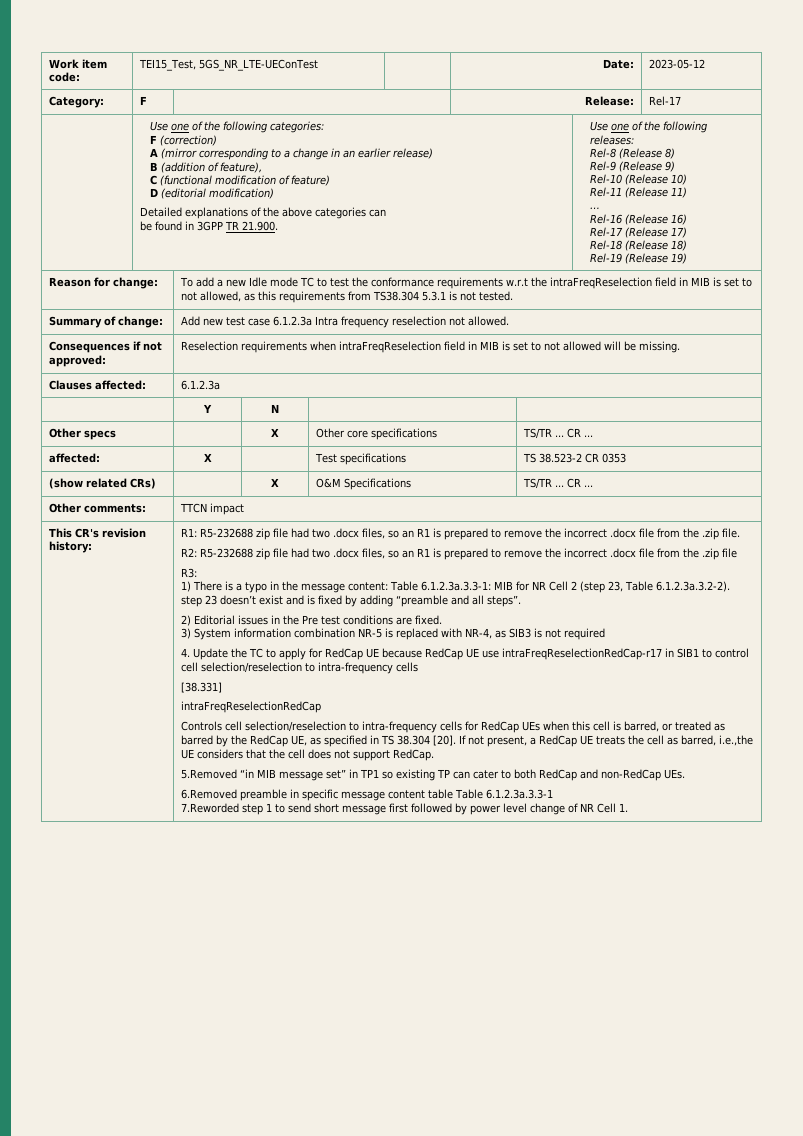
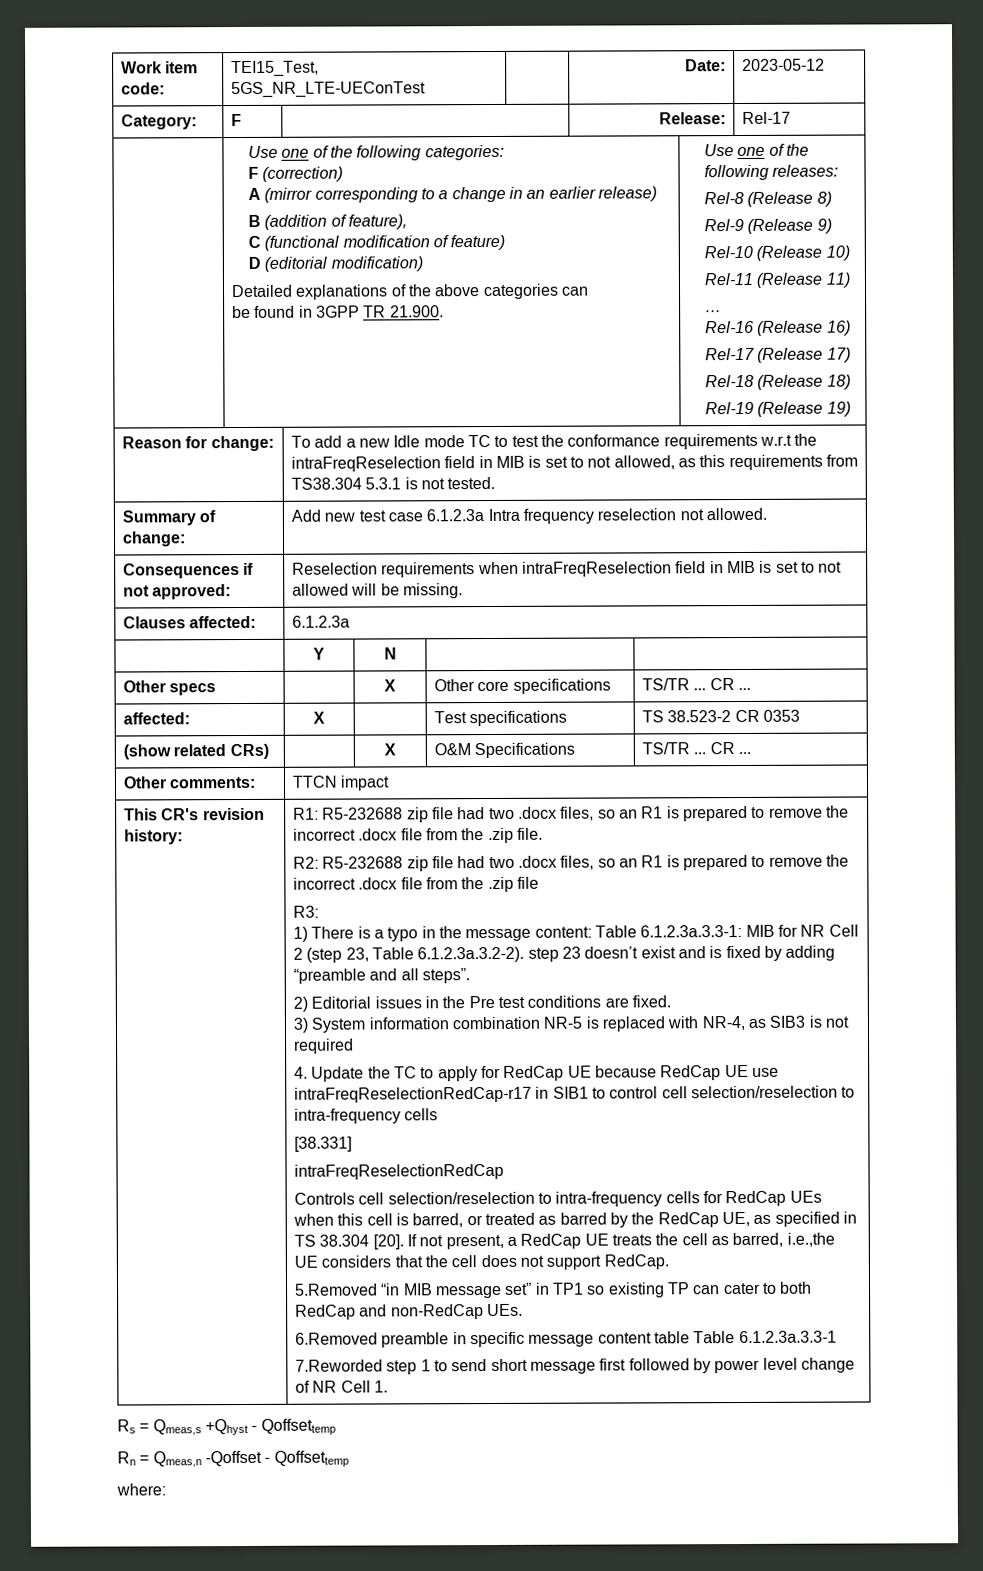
+ Rs = Qmeas,s +Qhyst - Qoffsettemp
+ Rn = Qmeas,n -Qoffset - Qoffsettemp
+ where:

